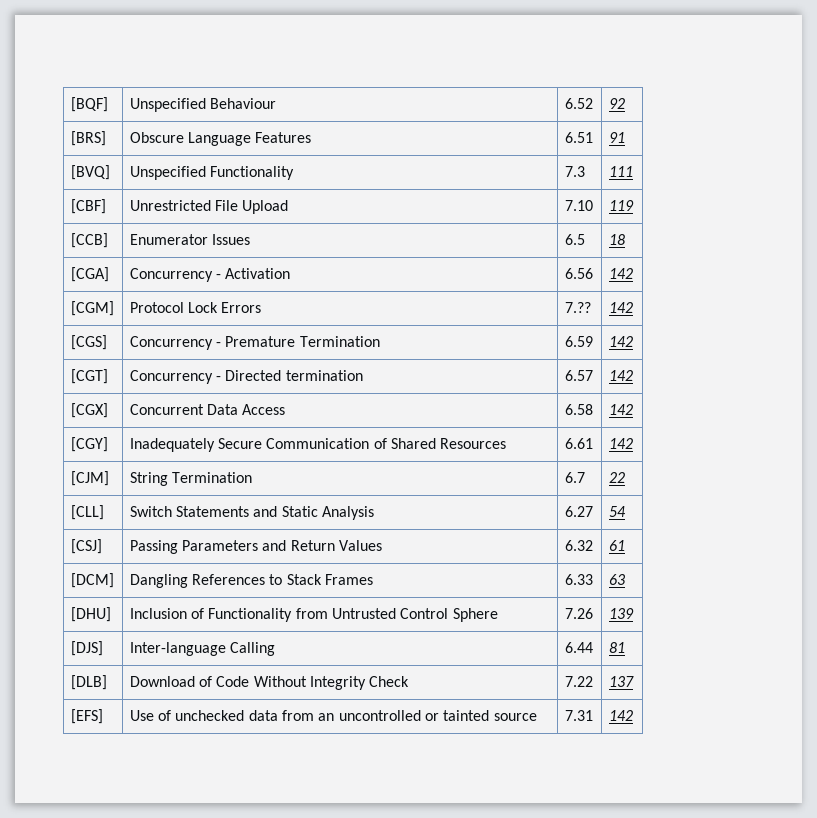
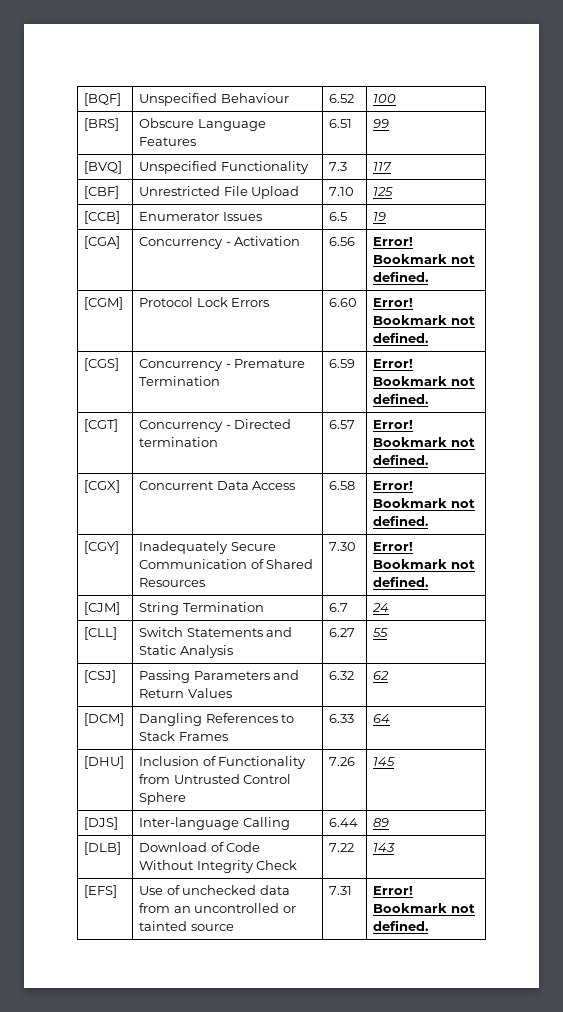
- [BQF] | Unspecified Behaviour | 6.52 | 92
+ [BQF] | Unspecified Behaviour | 6.52 | 100
- [BRS] | Obscure Language Features | 6.51 | 91
+ [BRS] | Obscure Language Features | 6.51 | 99
- [BVQ] | Unspecified Functionality | 7.3 | 111
+ [BVQ] | Unspecified Functionality | 7.3 | 117
- [CBF] | Unrestricted File Upload | 7.10 | 119
+ [CBF] | Unrestricted File Upload | 7.10 | 125
- [CCB] | Enumerator Issues | 6.5 | 18
+ [CCB] | Enumerator Issues | 6.5 | 19
- [CGA] | Concurrency - Activation | 6.56 | 142
+ [CGA] | Concurrency - Activation | 6.56 | Error! Bookmark not defined.
- [CGM] | Protocol Lock Errors | 7.?? | 142
+ [CGM] | Protocol Lock Errors | 6.60 | Error! Bookmark not defined.
- [CGS] | Concurrency - Premature Termination | 6.59 | 142
+ [CGS] | Concurrency - Premature Termination | 6.59 | Error! Bookmark not defined.
- [CGT] | Concurrency - Directed termination | 6.57 | 142
+ [CGT] | Concurrency - Directed termination | 6.57 | Error! Bookmark not defined.
- [CGX] | Concurrent Data Access | 6.58 | 142
+ [CGX] | Concurrent Data Access | 6.58 | Error! Bookmark not defined.
- [CGY] | Inadequately Secure Communication of Shared Resources | 6.61 | 142
+ [CGY] | Inadequately Secure Communication of Shared Resources | 7.30 | Error! Bookmark not defined.
- [CJM] | String Termination | 6.7 | 22
+ [CJM] | String Termination | 6.7 | 24
- [CLL] | Switch Statements and Static Analysis | 6.27 | 54
+ [CLL] | Switch Statements and Static Analysis | 6.27 | 55
- [CSJ] | Passing Parameters and Return Values | 6.32 | 61
+ [CSJ] | Passing Parameters and Return Values | 6.32 | 62
- [DCM] | Dangling References to Stack Frames | 6.33 | 63
+ [DCM] | Dangling References to Stack Frames | 6.33 | 64
- [DHU] | Inclusion of Functionality from Untrusted Control Sphere | 7.26 | 139
+ [DHU] | Inclusion of Functionality from Untrusted Control Sphere | 7.26 | 145
- [DJS] | Inter-language Calling | 6.44 | 81
+ [DJS] | Inter-language Calling | 6.44 | 89
- [DLB] | Download of Code Without Integrity Check | 7.22 | 137
+ [DLB] | Download of Code Without Integrity Check | 7.22 | 143
- [EFS] | Use of unchecked data from an uncontrolled or tainted source | 7.31 | 142
+ [EFS] | Use of unchecked data from an uncontrolled or tainted source | 7.31 | Error! Bookmark not defined.

